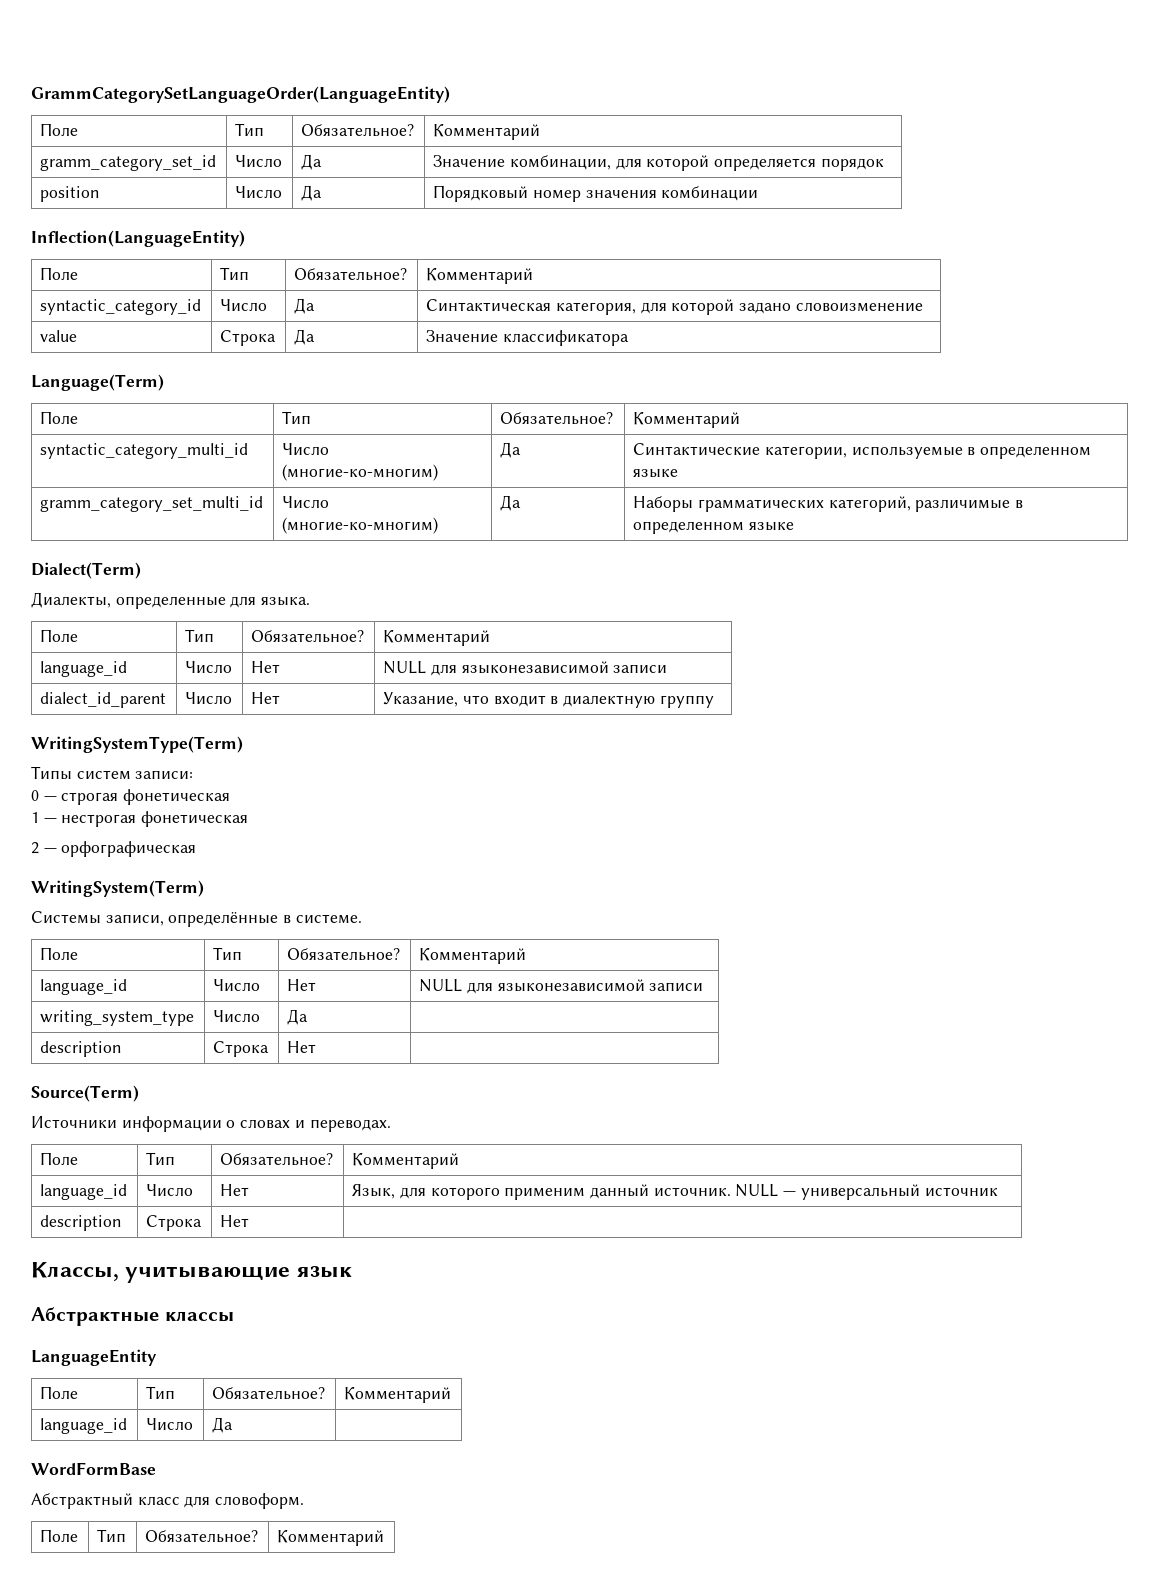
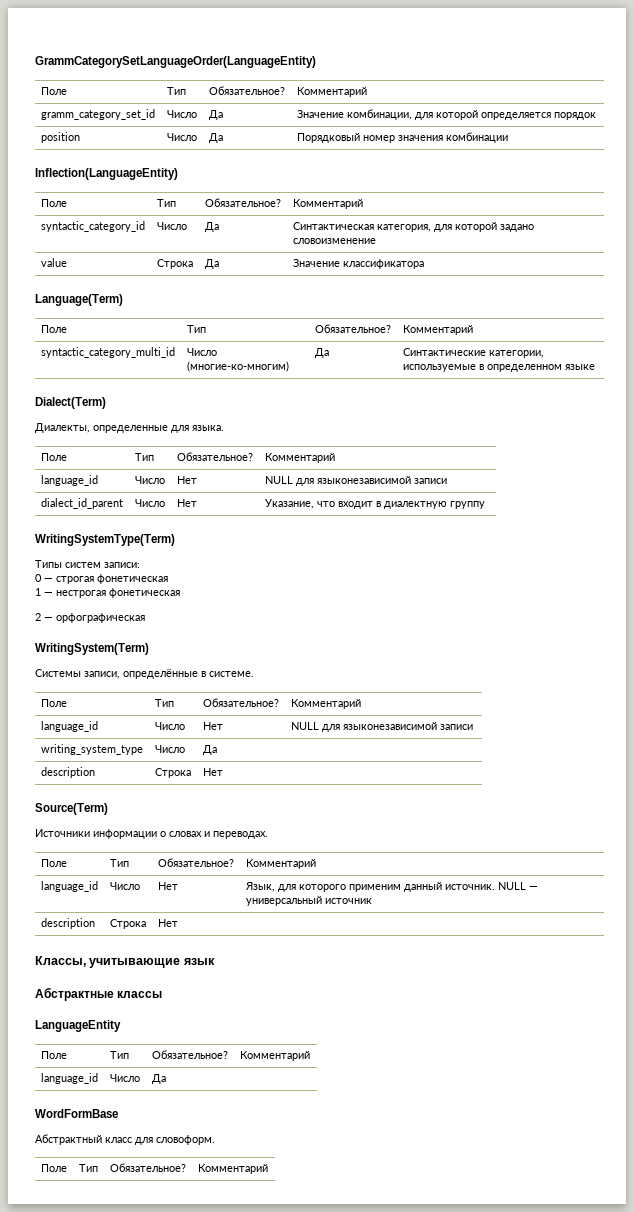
- gramm_category_set_multi_id | Число (многие-ко-многим) | Да | Наборы грамматических категорий, различимые в определенном языке

